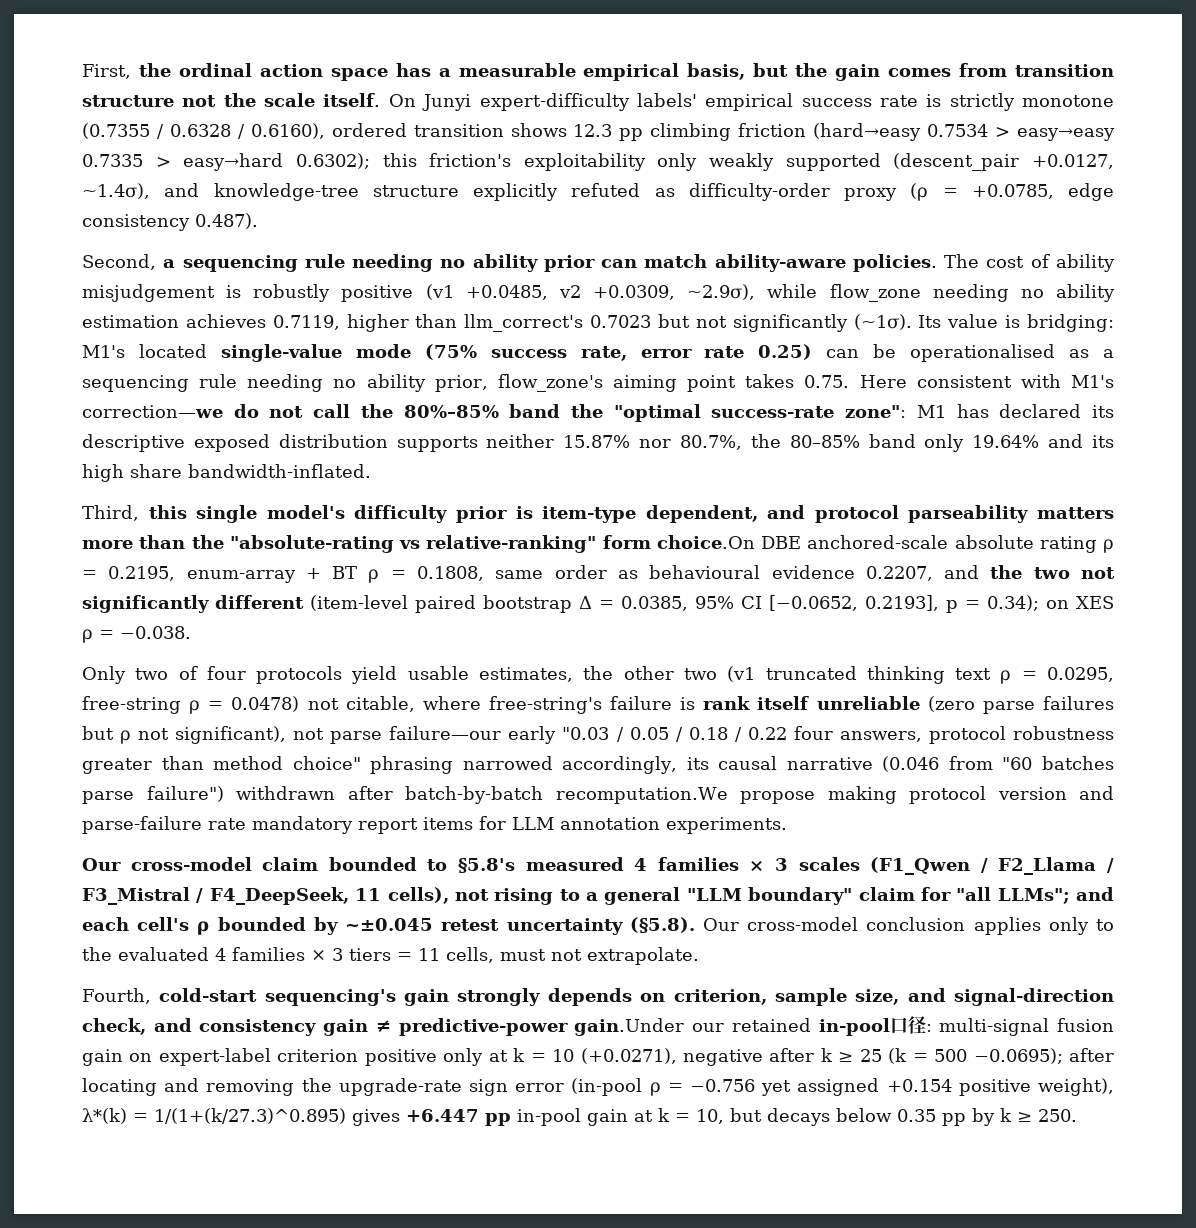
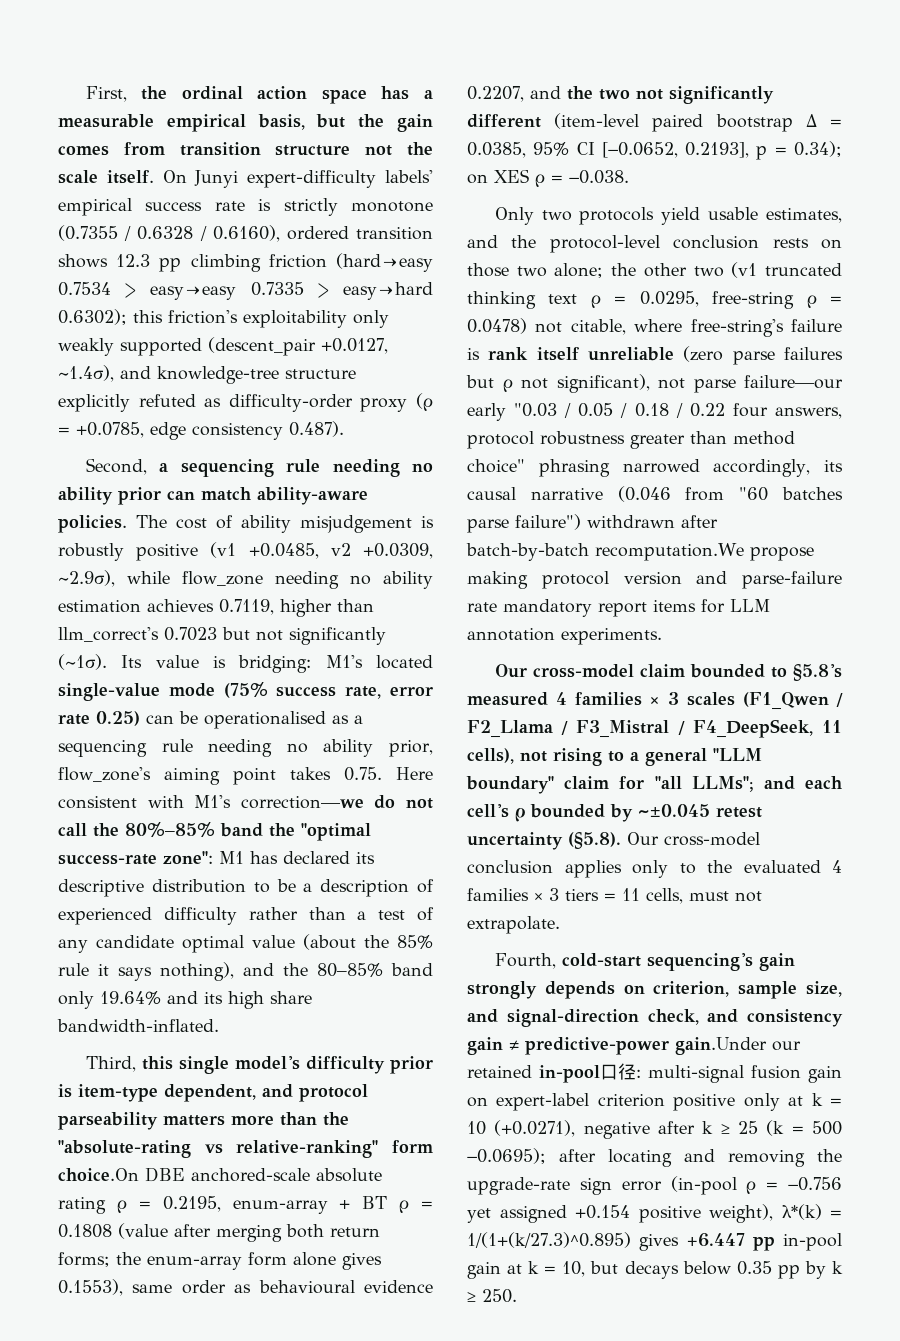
- Its value is bridging: M1's located single-value mode (75% success rate, error rate 0.25) can be operationalised as a sequencing rule needing no ability prior, flow_zone's aiming point takes 0.75. Here consistent with M1's correction—we do not call the 80%–85% band the "optimal success-rate zone": M1 has declared its descriptive exposed distribution supports neither 15.87% nor 80.7%, the 80–85% band only 19.64% and its high share bandwidth-inflated.
+ Its value is bridging: M1's located single-value mode (75% success rate, error rate 0.25) can be operationalised as a sequencing rule needing no ability prior, flow_zone's aiming point takes 0.75. Here consistent with M1's correction—we do not call the 80%–85% band the "optimal success-rate zone": M1 has declared its descriptive distribution to be a description of experienced difficulty rather than a test of any candidate optimal value (about the 85% rule it says nothing), and the 80–85% band only 19.64% and its high share bandwidth-inflated.
- Third, this single model's difficulty prior is item-type dependent, and protocol parseability matters more than the "absolute-rating vs relative-ranking" form choice.On DBE anchored-scale absolute rating ρ = 0.2195, enum-array + BT ρ = 0.1808, same order as behavioural evidence 0.2207, and the two not significantly different (item-level paired bootstrap Δ = 0.0385, 95% CI [−0.0652, 0.2193], p = 0.34);
+ Third, this single model's difficulty prior is item-type dependent, and protocol parseability matters more than the "absolute-rating vs relative-ranking" form choice.On DBE anchored-scale absolute rating ρ = 0.2195, enum-array + BT ρ = 0.1808 (value after merging both return forms; the enum-array form alone gives 0.1553), same order as behavioural evidence 0.2207, and the two not significantly different (item-level paired bootstrap Δ = 0.0385, 95% CI [−0.0652, 0.2193], p = 0.34);
- Only two of four protocols yield usable estimates, the other two (v1 truncated thinking text ρ = 0.0295, free-string ρ = 0.0478) not citable, where free-string's failure is rank itself unreliable (zero parse failures but ρ not significant), not parse failure—our early "0.03 / 0.05 / 0.18 / 0.22 four answers, protocol robustness greater than method choice" phrasing narrowed accordingly, its causal narrative (0.046 from "60 batches parse failure") withdrawn after batch-by-batch recomputation.We propose making protocol version and parse-failure rate mandatory report items for LLM annotation experiments.
+ Only two protocols yield usable estimates, and the protocol-level conclusion rests on those two alone; the other two (v1 truncated thinking text ρ = 0.0295, free-string ρ = 0.0478) not citable, where free-string's failure is rank itself unreliable (zero parse failures but ρ not significant), not parse failure—our early "0.03 / 0.05 / 0.18 / 0.22 four answers, protocol robustness greater than method choice" phrasing narrowed accordingly, its causal narrative (0.046 from "60 batches parse failure") withdrawn after batch-by-batch recomputation.We propose making protocol version and parse-failure rate mandatory report items for LLM annotation experiments.

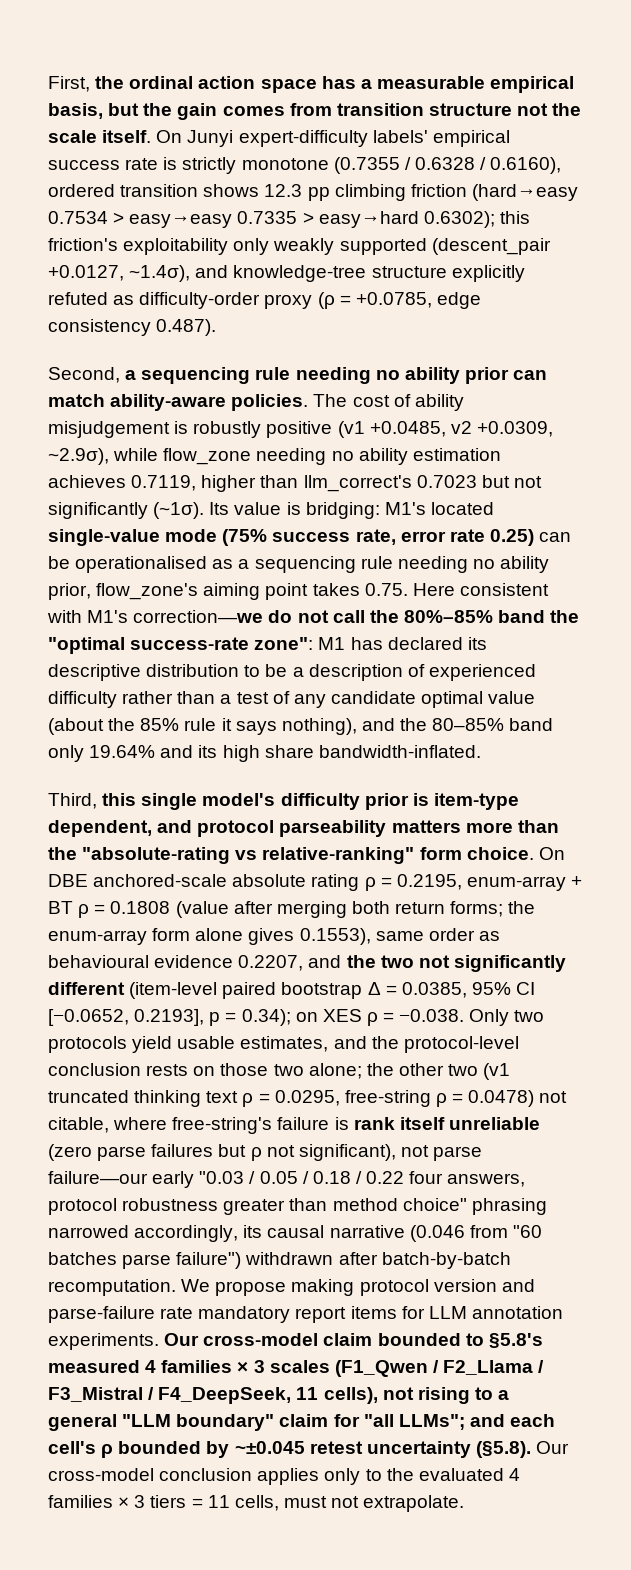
- Third, this single model's difficulty prior is item-type dependent, and protocol parseability matters more than the "absolute-rating vs relative-ranking" form choice.On DBE anchored-scale absolute rating ρ = 0.2195, enum-array + BT ρ = 0.1808 (value after merging both return forms;
+ Third, this single model's difficulty prior is item-type dependent, and protocol parseability matters more than the "absolute-rating vs relative-ranking" form choice. On DBE anchored-scale absolute rating ρ = 0.2195, enum-array + BT ρ = 0.1808 (value after merging both return forms;
- on XES ρ = −0.038.
- Only two protocols yield usable estimates, and the protocol-level conclusion rests on those two alone;
+ on XES ρ = −0.038. Only two protocols yield usable estimates, and the protocol-level conclusion rests on those two alone;
- the other two (v1 truncated thinking text ρ = 0.0295, free-string ρ = 0.0478) not citable, where free-string's failure is rank itself unreliable (zero parse failures but ρ not significant), not parse failure—our early "0.03 / 0.05 / 0.18 / 0.22 four answers, protocol robustness greater than method choice" phrasing narrowed accordingly, its causal narrative (0.046 from "60 batches parse failure") withdrawn after batch-by-batch recomputation.We propose making protocol version and parse-failure rate mandatory report items for LLM annotation experiments.
- Our cross-model claim bounded to §5.8's measured 4 families × 3 scales (F1_Qwen / F2_Llama / F3_Mistral / F4_DeepSeek, 11 cells), not rising to a general "LLM boundary" claim for "all LLMs";
+ the other two (v1 truncated thinking text ρ = 0.0295, free-string ρ = 0.0478) not citable, where free-string's failure is rank itself unreliable (zero parse failures but ρ not significant), not parse failure—our early "0.03 / 0.05 / 0.18 / 0.22 four answers, protocol robustness greater than method choice" phrasing narrowed accordingly, its causal narrative (0.046 from "60 batches parse failure") withdrawn after batch-by-batch recomputation. We propose making protocol version and parse-failure rate mandatory report items for LLM annotation experiments. Our cross-model claim bounded to §5.8's measured 4 families × 3 scales (F1_Qwen / F2_Llama / F3_Mistral / F4_DeepSeek, 11 cells), not rising to a general "LLM boundary" claim for "all LLMs";
- Fourth, cold-start sequencing's gain strongly depends on criterion, sample size, and signal-direction check, and consistency gain ≠ predictive-power gain.Under our retained in-pool口径: multi-signal fusion gain on expert-label criterion positive only at k = 10 (+0.0271), negative after k ≥ 25 (k = 500 −0.0695); after locating and removing the upgrade-rate sign error (in-pool ρ = −0.756 yet assigned +0.154 positive weight), λ*(k) = 1/(1+(k/27.3)^0.895) gives +6.447 pp in-pool gain at k = 10, but decays below 0.35 pp by k ≥ 250.

